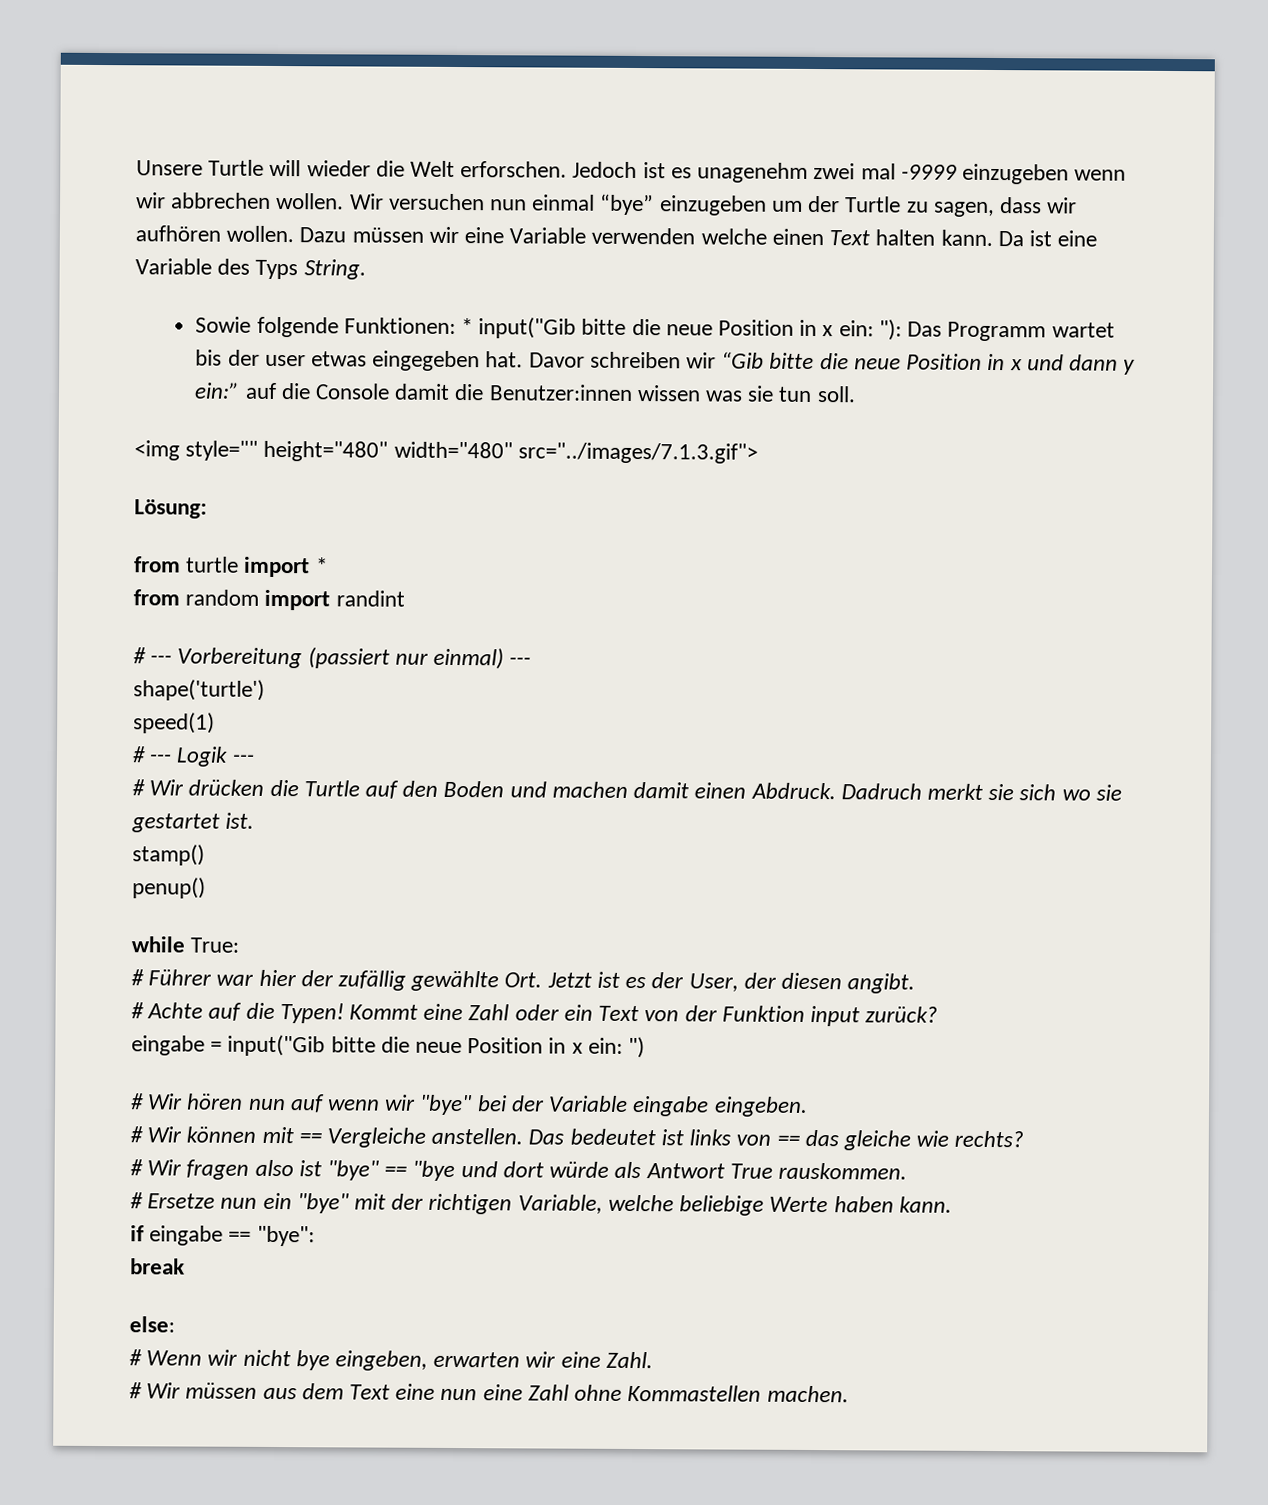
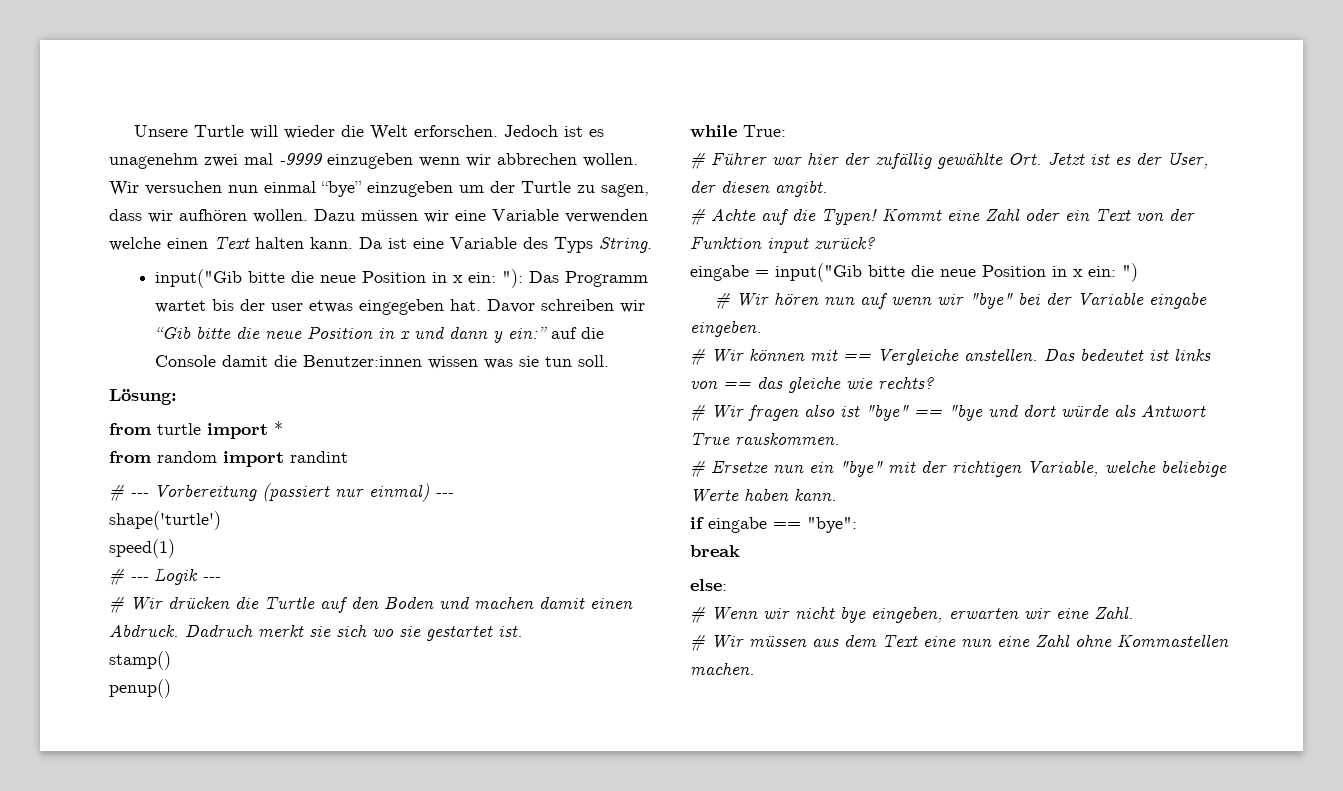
- Sowie folgende Funktionen: * input("Gib bitte die neue Position in x ein: "): Das Programm wartet bis der user etwas eingegeben hat.
+ input("Gib bitte die neue Position in x ein: "): Das Programm wartet bis der user etwas eingegeben hat.
- <img style="" height="480" width="480" src="../images/7.1.3.gif">

